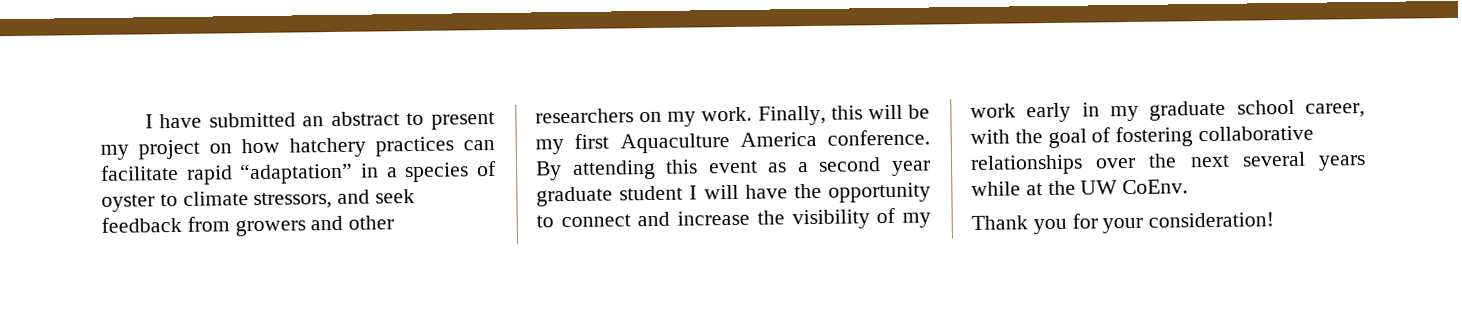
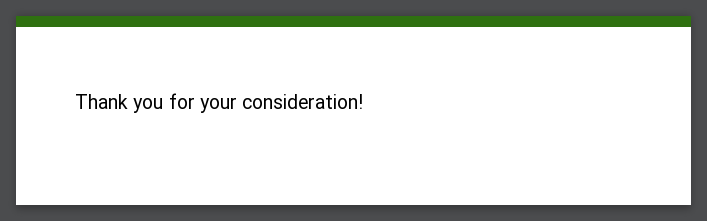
- I have submitted an abstract to present my project on how hatchery practices can facilitate rapid “adaptation” in a species of oyster to climate stressors, and seek feedback from growers and other researchers on my work. Finally, this will be my first Aquaculture America conference. By attending this event as a second year graduate student I will have the opportunity to connect and increase the visibility of my work early in my graduate school career, with the goal of fostering collaborative relationships over the next several years while at the UW CoEnv.

